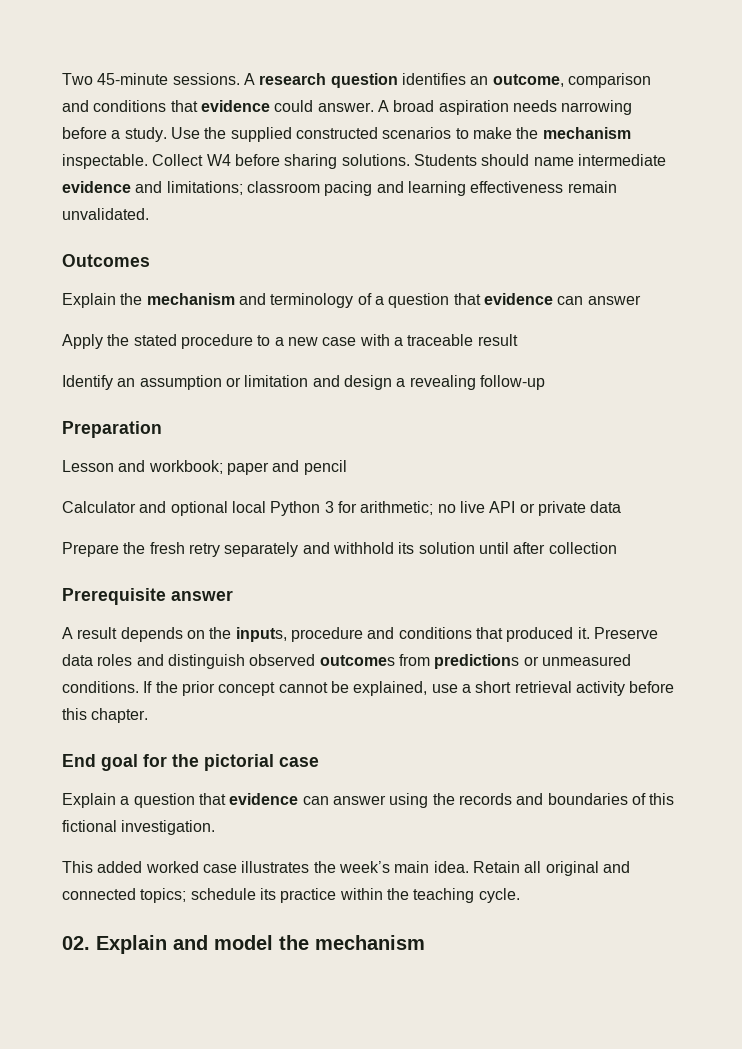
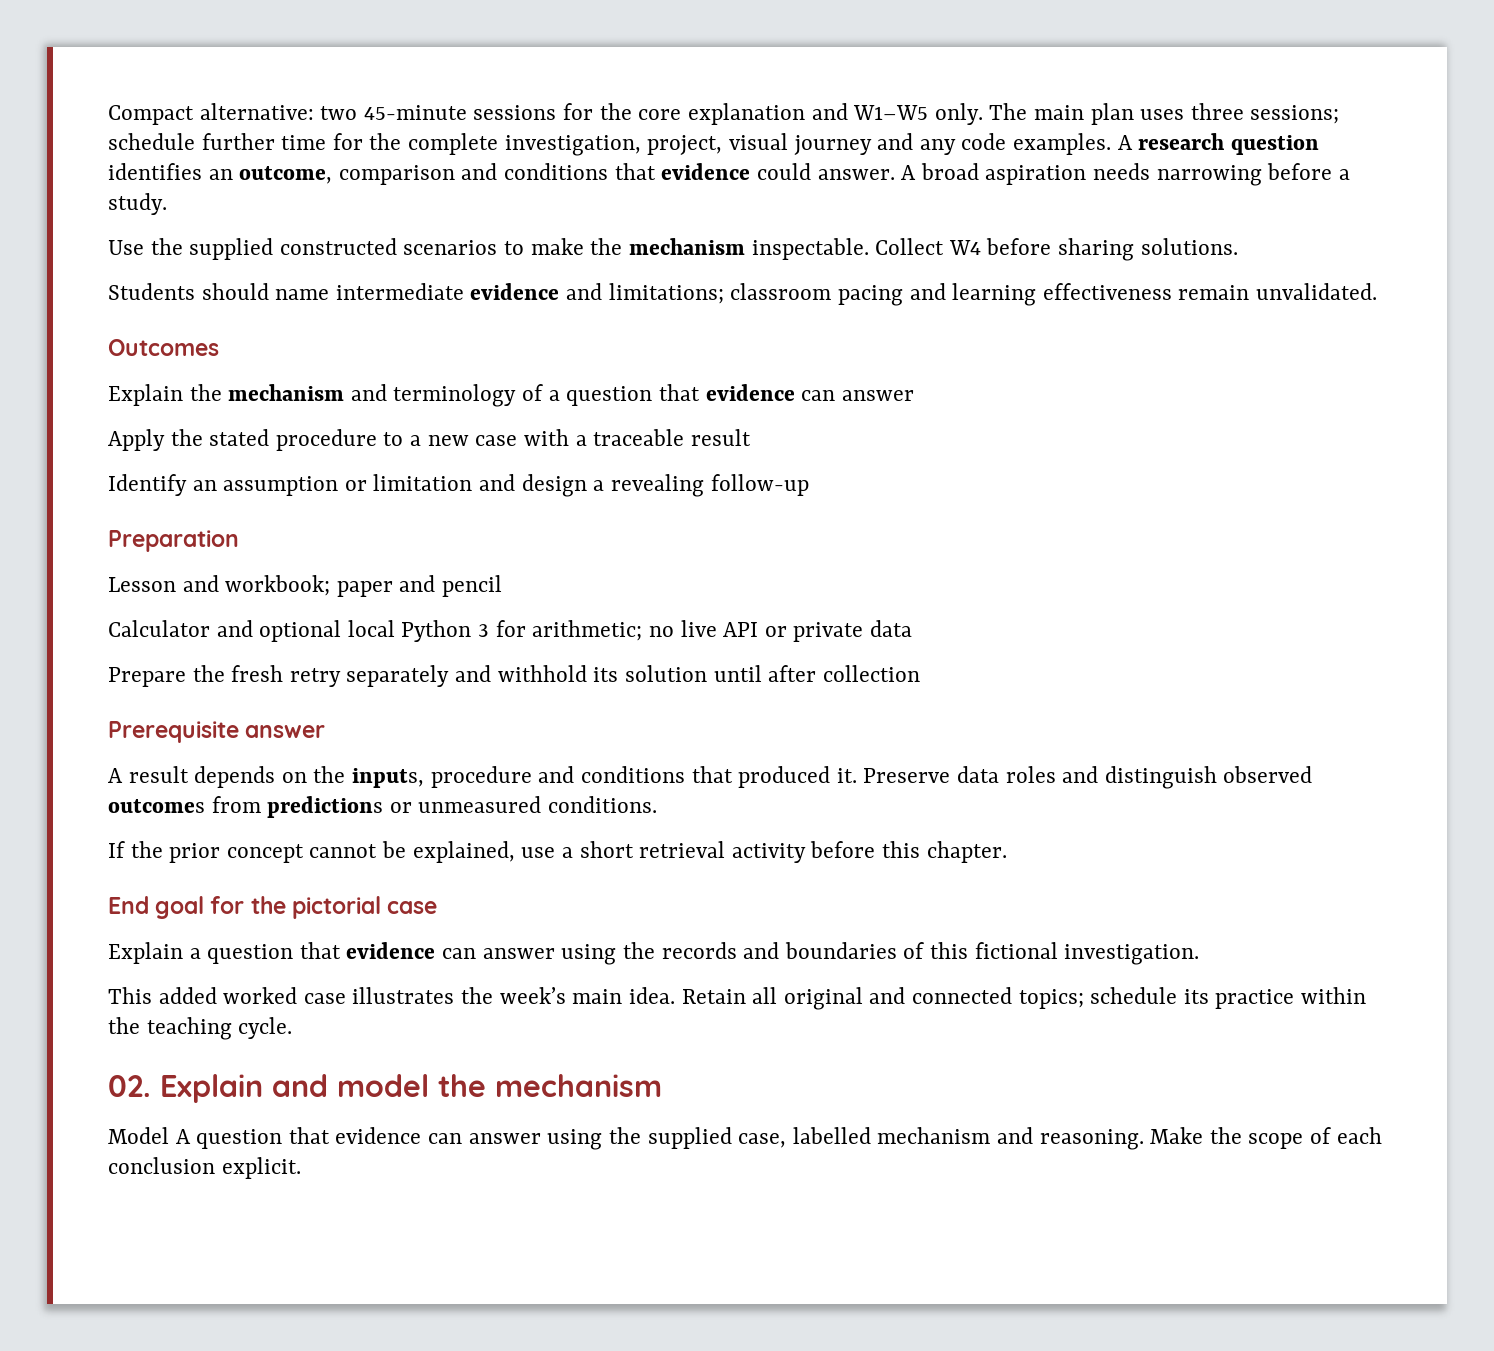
- Two 45-minute sessions.
+ Compact alternative: two 45-minute sessions for the core explanation and W1–W5 only. The main plan uses three sessions; schedule further time for the complete investigation, project, visual journey and any code examples.
- A broad aspiration needs narrowing before a study. Use the supplied constructed scenarios to make the mechanism inspectable.
+ A broad aspiration needs narrowing before a study.
+ Use the supplied constructed scenarios to make the mechanism inspectable.
- Collect W4 before sharing solutions. Students should name intermediate evidence and limitations; classroom pacing and learning effectiveness remain unvalidated.
+ Collect W4 before sharing solutions.
+ Students should name intermediate evidence and limitations; classroom pacing and learning effectiveness remain unvalidated.
- Preserve data roles and distinguish observed outcomes from predictions or unmeasured conditions. If the prior concept cannot be explained, use a short retrieval activity before this chapter.
+ Preserve data roles and distinguish observed outcomes from predictions or unmeasured conditions.
+ If the prior concept cannot be explained, use a short retrieval activity before this chapter.
+ Model A question that evidence can answer using the supplied case, labelled mechanism and reasoning. Make the scope of each conclusion explicit.

